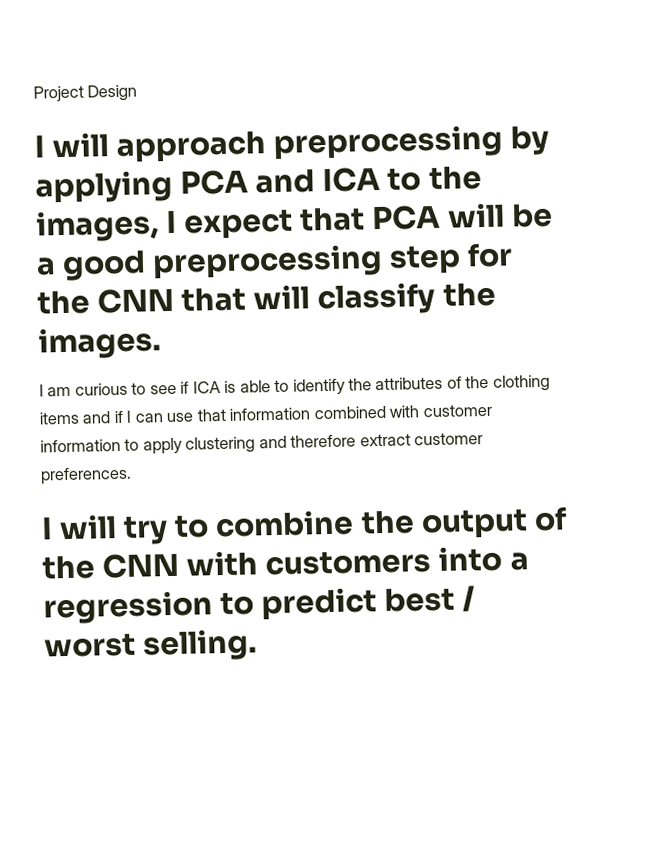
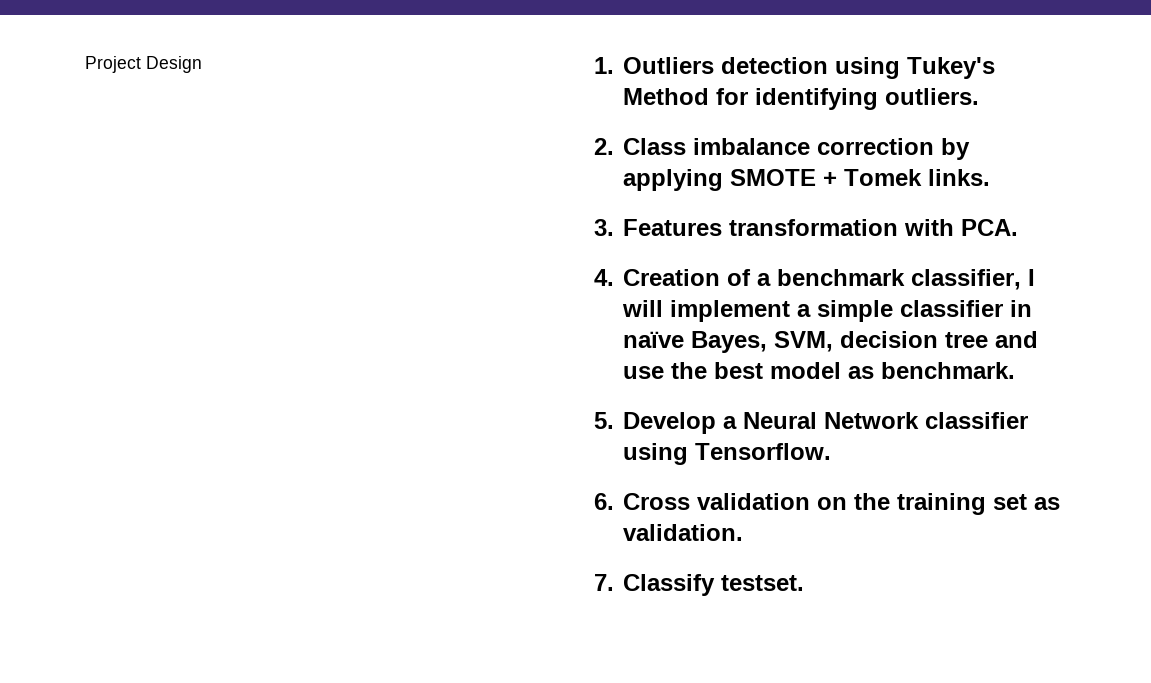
- I will approach preprocessing by applying PCA and ICA to the images, I expect that PCA will be a good preprocessing step for the CNN that will classify the images.
- I am curious to see if ICA is able to identify the attributes of the clothing items and if I can use that information combined with customer information to apply clustering and therefore extract customer preferences.
- I will try to combine the output of the CNN with customers into a regression to predict best / worst selling.
+ 1. Outliers detection using Tukey's Method for identifying outliers.
+ 2. Class imbalance correction by applying SMOTE + Tomek links.
+ 3. Features transformation with PCA.
+ 4. Creation of a benchmark classifier, I will implement a simple classifier in naïve Bayes, SVM, decision tree and use the best model as benchmark.
+ 5. Develop a Neural Network classifier using Tensorflow.
+ 6. Cross validation on the training set as validation.
+ 7. Classify testset.

